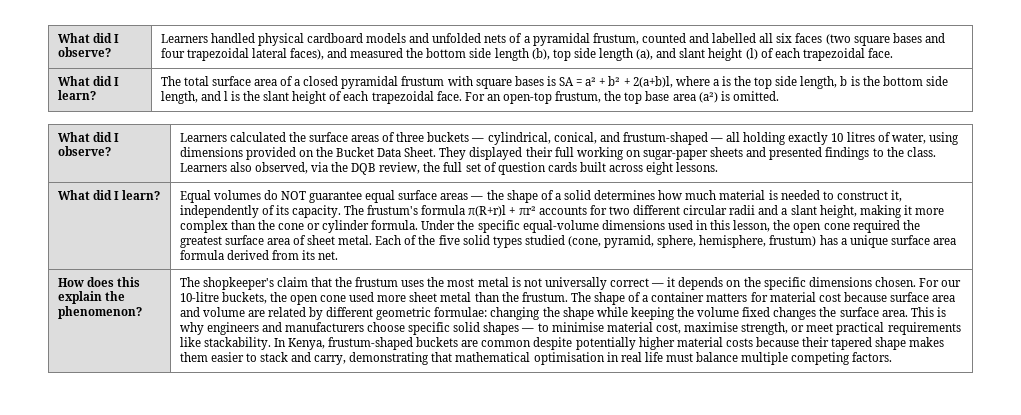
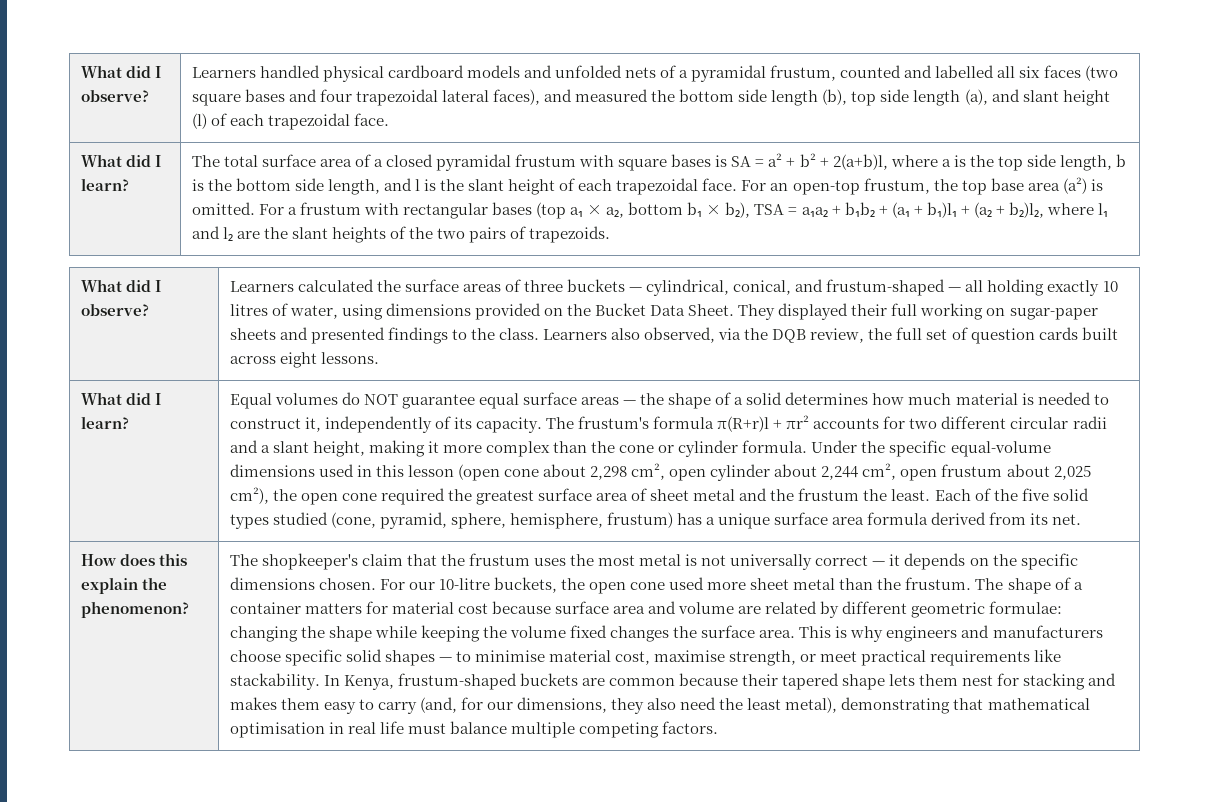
+ For a frustum with rectangular bases (top a₁ × a₂, bottom b₁ × b₂), TSA = a₁a₂ + b₁b₂ + (a₁ + b₁)l₁ + (a₂ + b₂)l₂, where l₁ and l₂ are the slant heights of the two pairs of trapezoids.
- Under the specific equal-volume dimensions used in this lesson, the open cone required the greatest surface area of sheet metal.
+ Under the specific equal-volume dimensions used in this lesson (open cone about 2,298 cm², open cylinder about 2,244 cm², open frustum about 2,025 cm²), the open cone required the greatest surface area of sheet metal and the frustum the least.
- In Kenya, frustum-shaped buckets are common despite potentially higher material costs because their tapered shape makes them easier to stack and carry, demonstrating that mathematical optimisation in real life must balance multiple competing factors.
+ In Kenya, frustum-shaped buckets are common because their tapered shape lets them nest for stacking and makes them easy to carry (and, for our dimensions, they also need the least metal), demonstrating that mathematical optimisation in real life must balance multiple competing factors.

